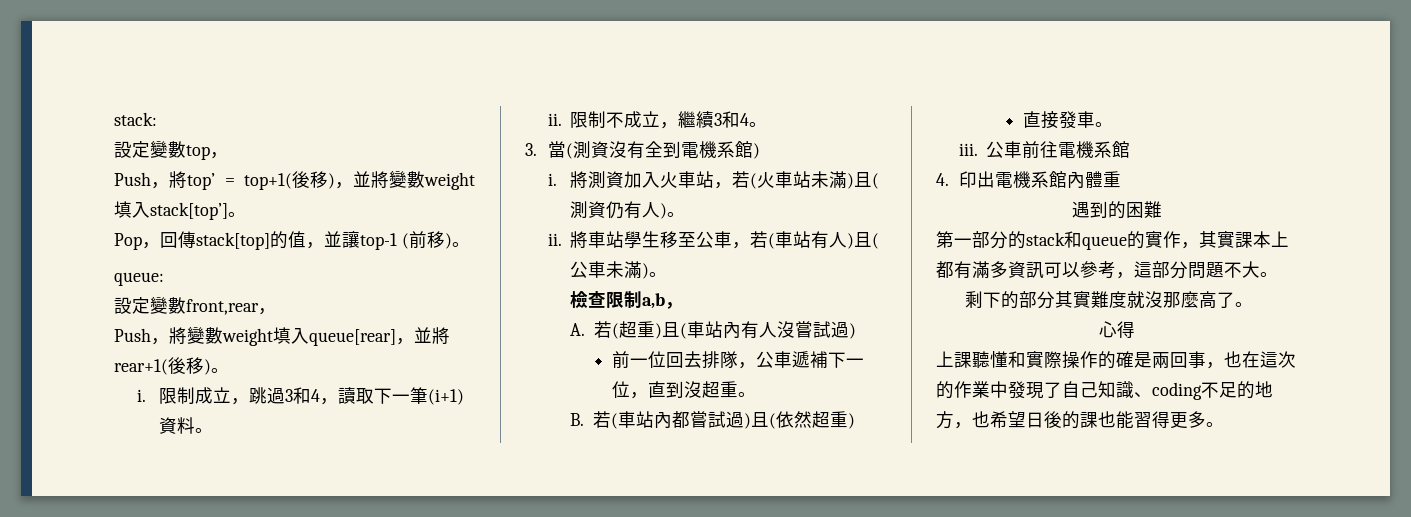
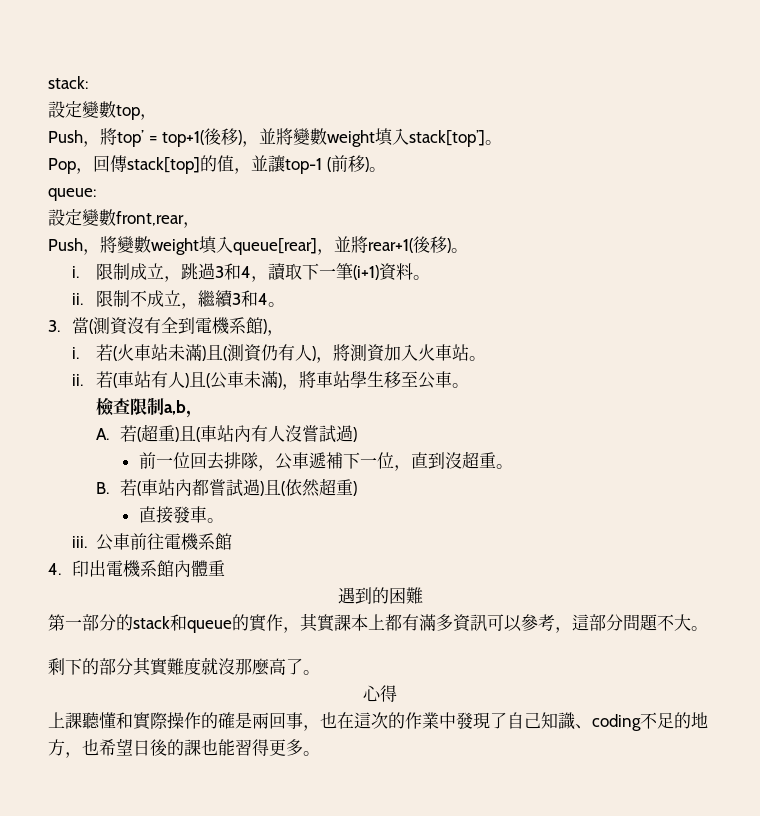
- 3.當(測資沒有全到電機系館)
- i.將測資加入火車站，若(火車站未滿)且(測資仍有人)。
- ii.將車站學生移至公車，若(車站有人)且(公車未滿)。
+ 3.當(測資沒有全到電機系館)，
+ i.若(火車站未滿)且(測資仍有人)，將測資加入火車站。
+ ii.若(車站有人)且(公車未滿)，將車站學生移至公車。

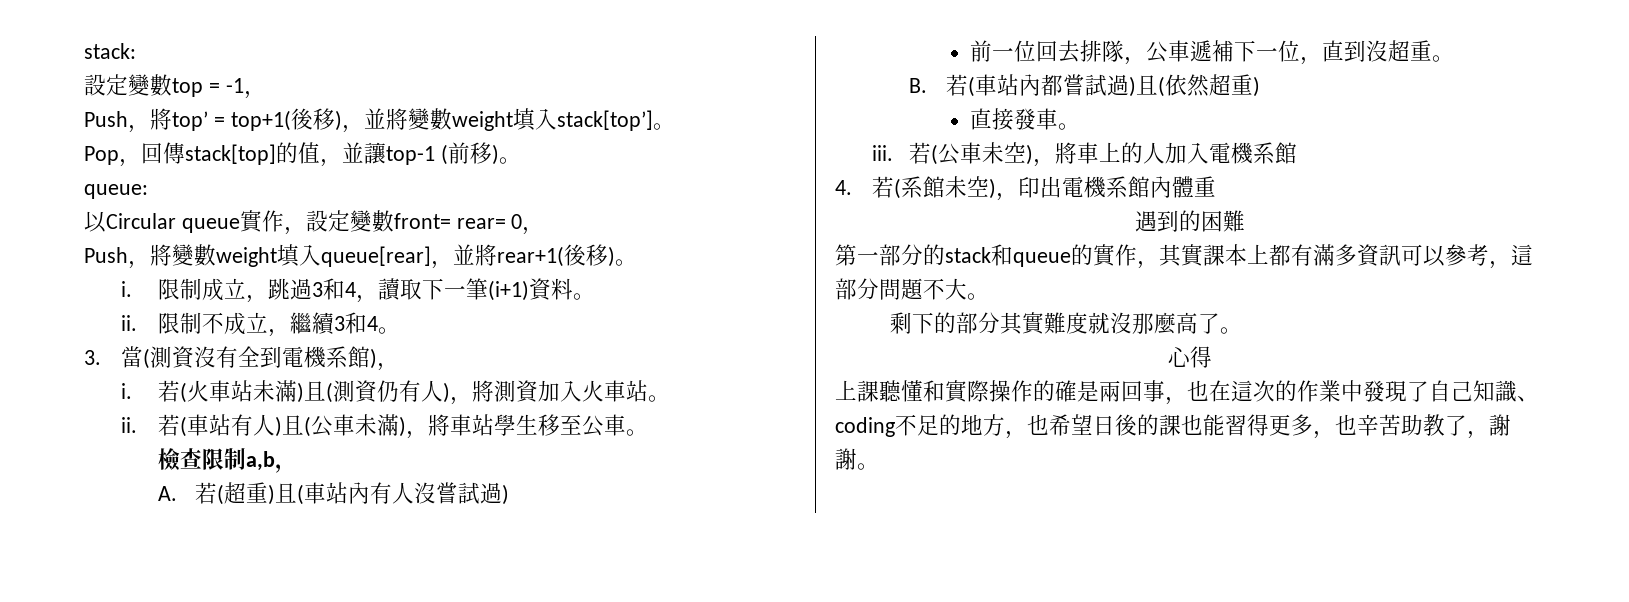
- 設定變數top，
+ 設定變數top = -1，
- 設定變數front,rear，
+ 以Circular queue實作，設定變數front= rear= 0，
- 公車前往電機系館
- 4.印出電機系館內體重
+ 若(公車未空)，將車上的人加入電機系館
+ 4.若(系館未空)，印出電機系館內體重
- 上課聽懂和實際操作的確是兩回事，也在這次的作業中發現了自己知識、coding不足的地方，也希望日後的課也能習得更多。
+ 上課聽懂和實際操作的確是兩回事，也在這次的作業中發現了自己知識、coding不足的地方，也希望日後的課也能習得更多，也辛苦助教了，謝謝。

